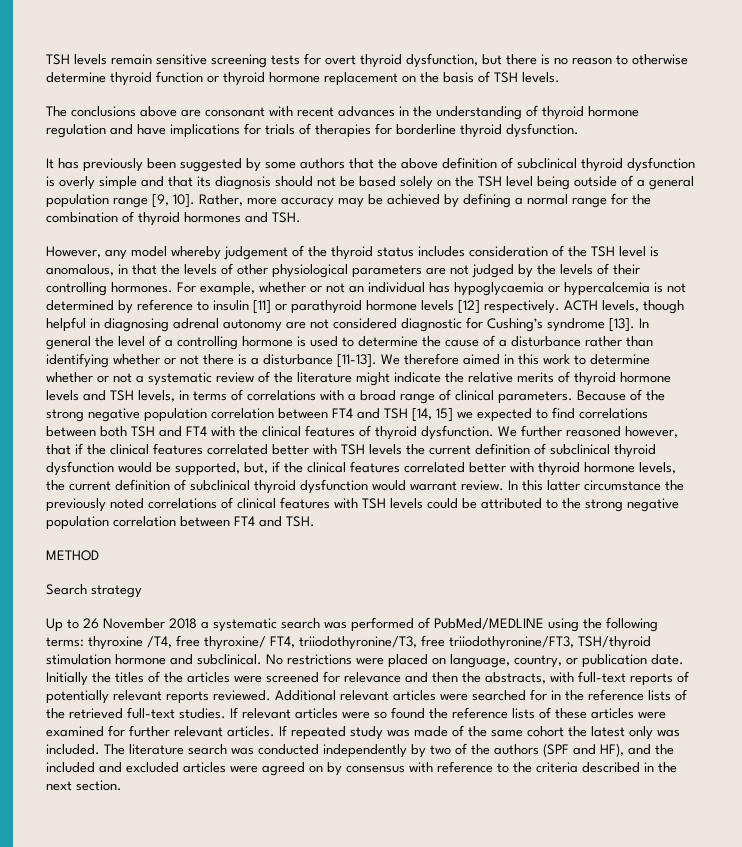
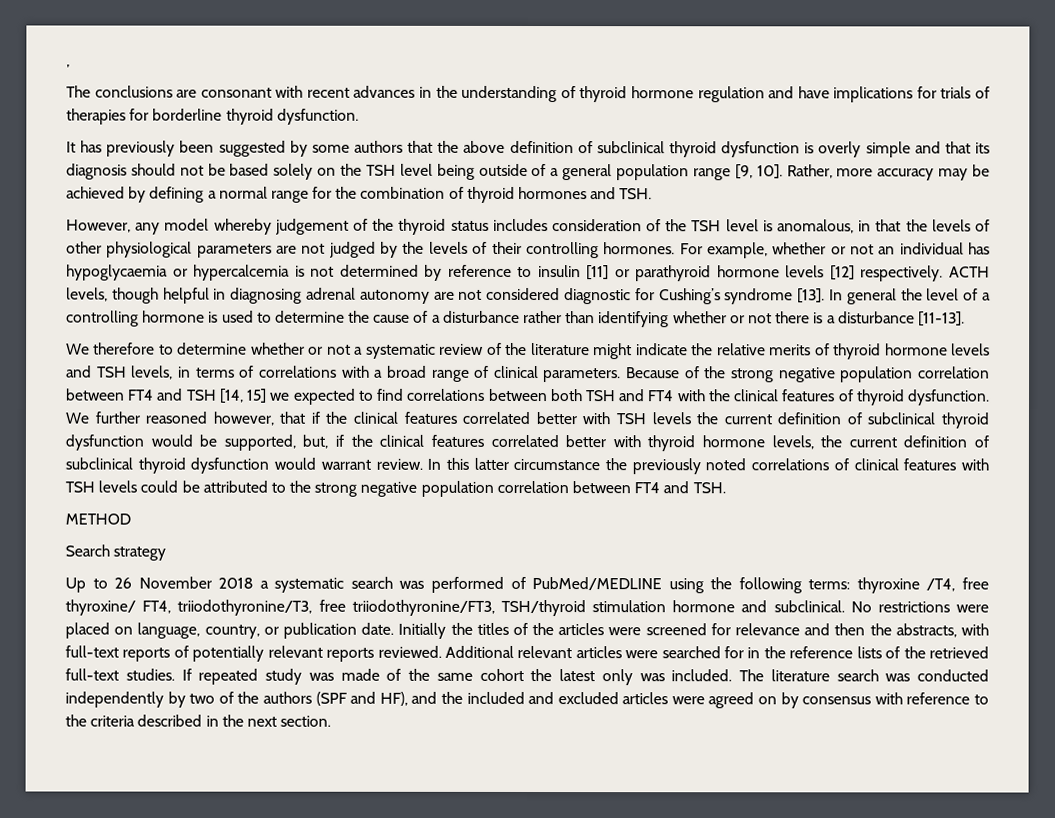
- TSH levels remain sensitive screening tests for overt thyroid dysfunction, but there is no reason to otherwise determine thyroid function or thyroid hormone replacement on the basis of TSH levels.
+ ,
- The conclusions above are consonant with recent advances in the understanding of thyroid hormone regulation and have implications for trials of therapies for borderline thyroid dysfunction.
+ The conclusions are consonant with recent advances in the understanding of thyroid hormone regulation and have implications for trials of therapies for borderline thyroid dysfunction.
- In general the level of a controlling hormone is used to determine the cause of a disturbance rather than identifying whether or not there is a disturbance [11-13]. We therefore aimed in this work to determine whether or not a systematic review of the literature might indicate the relative merits of thyroid hormone levels and TSH levels, in terms of correlations with a broad range of clinical parameters.
+ In general the level of a controlling hormone is used to determine the cause of a disturbance rather than identifying whether or not there is a disturbance [11-13].
+ We therefore to determine whether or not a systematic review of the literature might indicate the relative merits of thyroid hormone levels and TSH levels, in terms of correlations with a broad range of clinical parameters.
- If relevant articles were so found the reference lists of these articles were examined for further relevant articles. If repeated study was made of the same cohort the latest only was included.
+ If repeated study was made of the same cohort the latest only was included.

